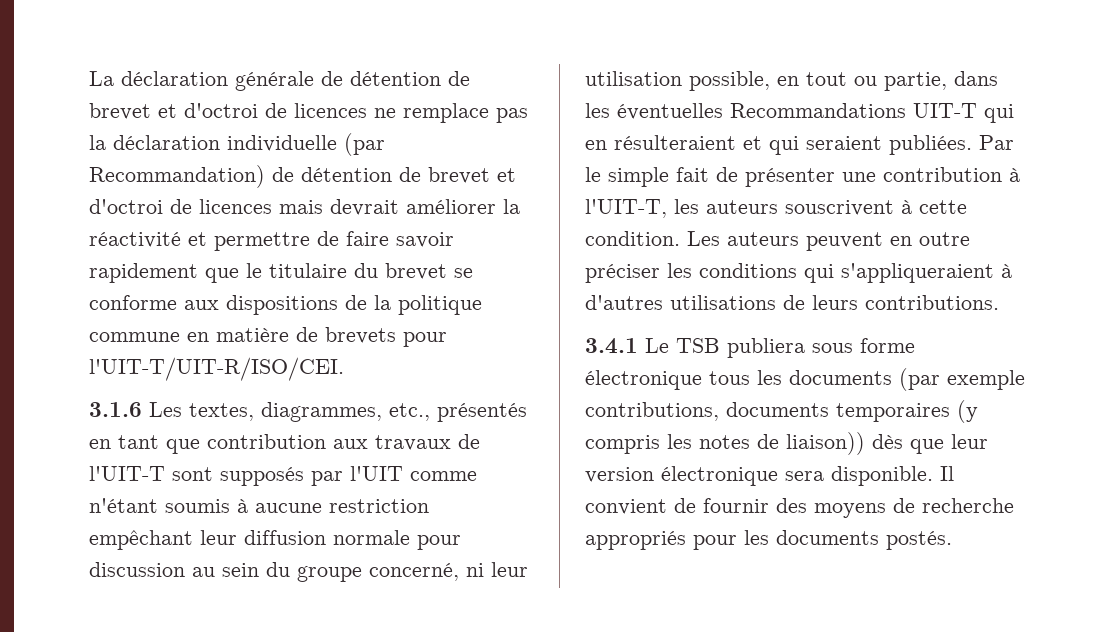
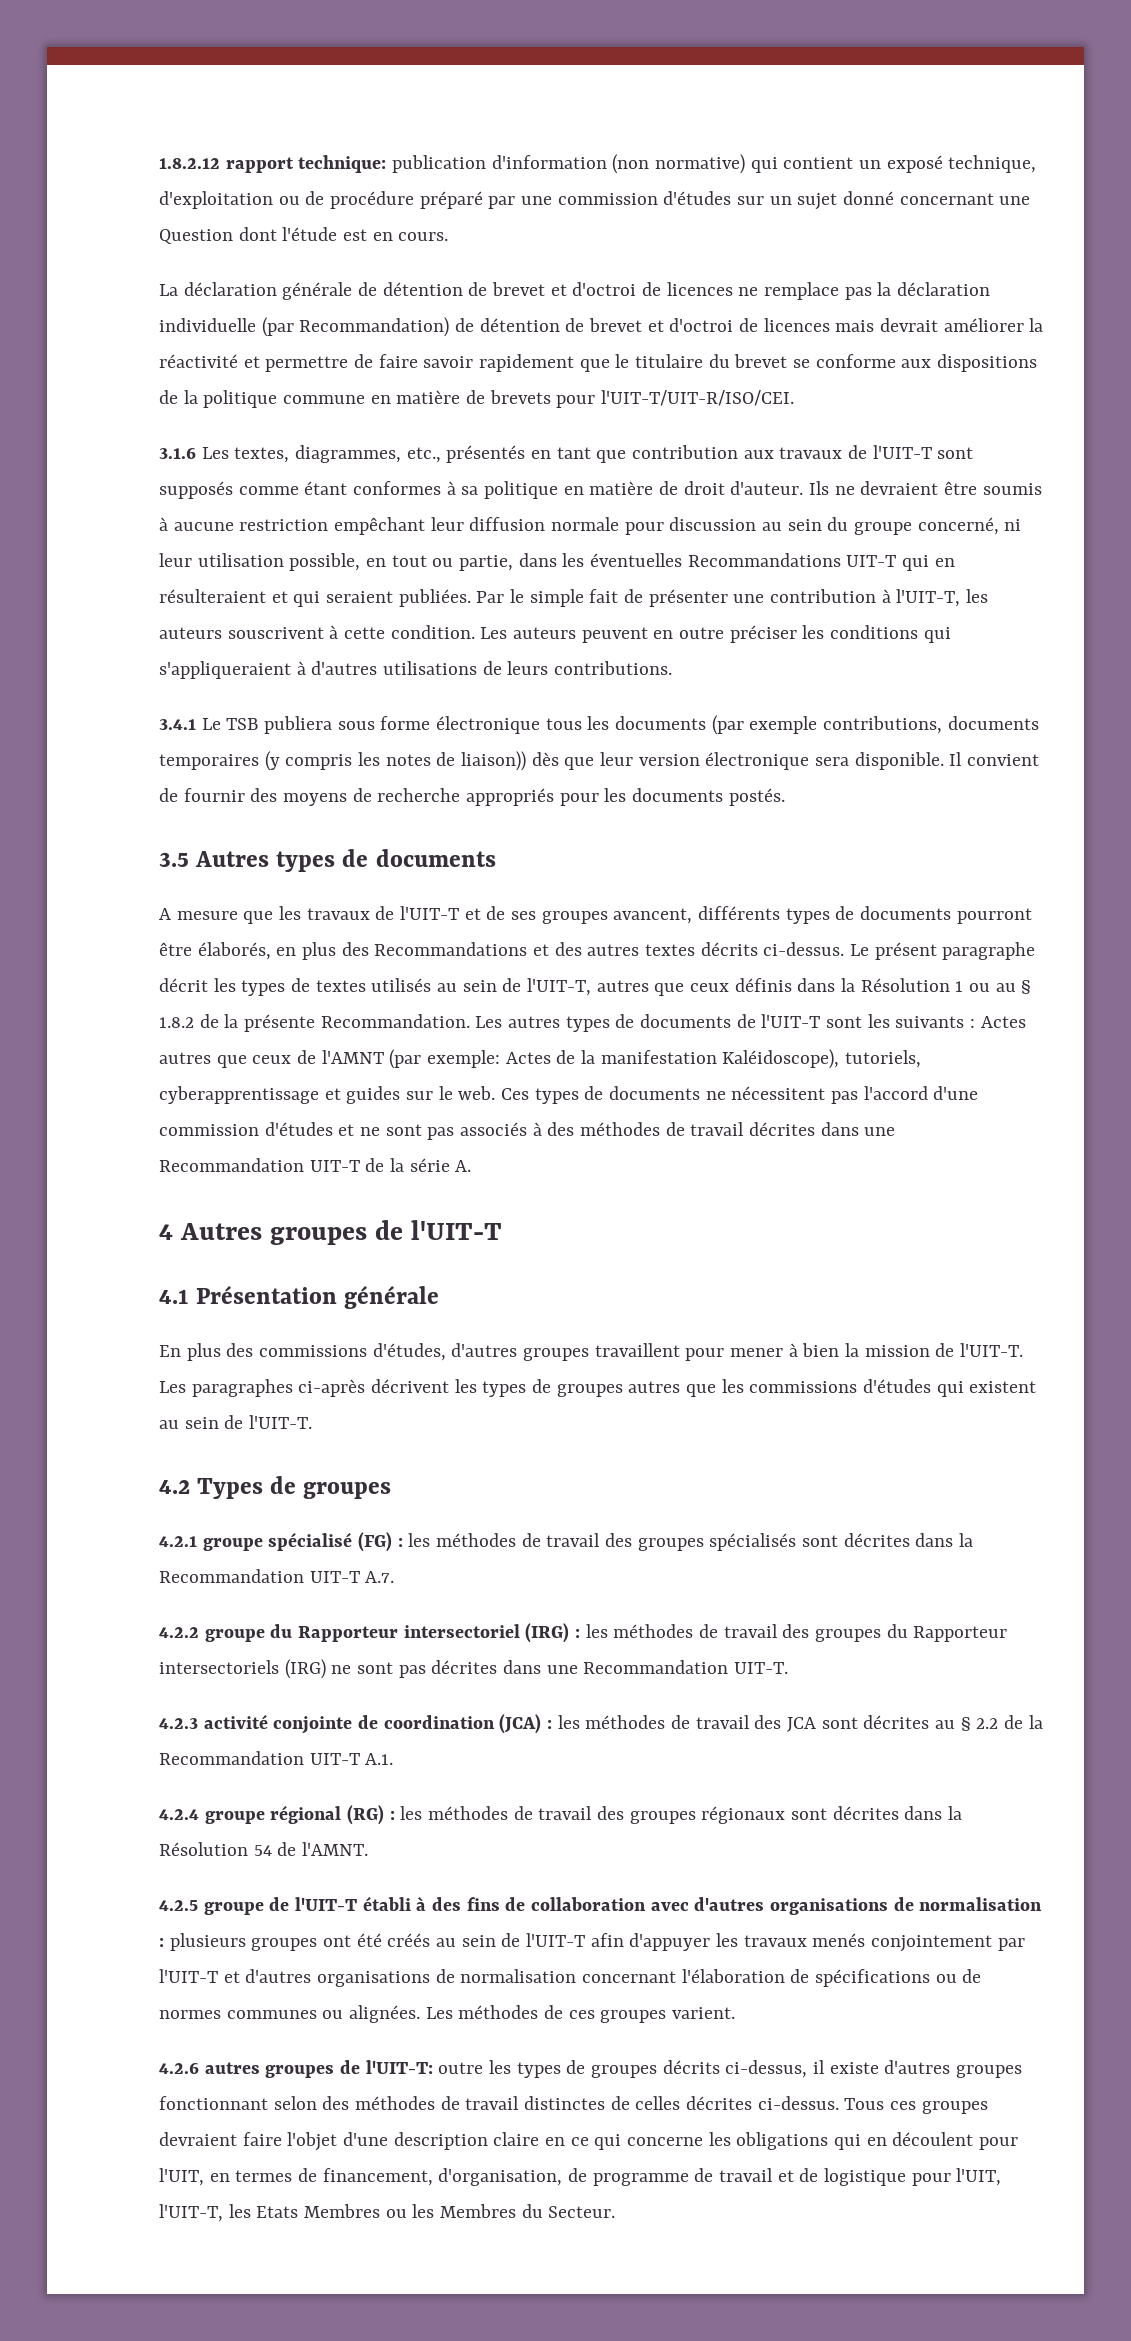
+ 1.8.2.12 rapport technique: publication d'information (non normative) qui contient un exposé technique, d'exploitation ou de procédure préparé par une commission d'études sur un sujet donné concernant une Question dont l'étude est en cours.
- 3.1.6 Les textes, diagrammes, etc., présentés en tant que contribution aux travaux de l'UIT-T sont supposés par l'UIT comme n'étant soumis à aucune restriction empêchant leur diffusion normale pour discussion au sein du groupe concerné, ni leur utilisation possible, en tout ou partie, dans les éventuelles Recommandations UIT-T qui en résulteraient et qui seraient publiées.
+ 3.1.6 Les textes, diagrammes, etc., présentés en tant que contribution aux travaux de l'UIT-T sont supposés comme étant conformes à sa politique en matière de droit d'auteur. Ils ne devraient être soumis à aucune restriction empêchant leur diffusion normale pour discussion au sein du groupe concerné, ni leur utilisation possible, en tout ou partie, dans les éventuelles Recommandations UIT-T qui en résulteraient et qui seraient publiées.
+ 3.5 Autres types de documents
+ A mesure que les travaux de l'UIT-T et de ses groupes avancent, différents types de documents pourront être élaborés, en plus des Recommandations et des autres textes décrits ci-dessus. Le présent paragraphe décrit les types de textes utilisés au sein de l'UIT-T, autres que ceux définis dans la Résolution 1 ou au § 1.8.2 de la présente Recommandation. Les autres types de documents de l'UIT-T sont les suivants : Actes autres que ceux de l'AMNT (par exemple: Actes de la manifestation Kaléidoscope), tutoriels, cyberapprentissage et guides sur le web. Ces types de documents ne nécessitent pas l'accord d'une commission d'études et ne sont pas associés à des méthodes de travail décrites dans une Recommandation UIT-T de la série A.
+ 4 Autres groupes de l'UIT-T
+ 4.1 Présentation générale
+ En plus des commissions d'études, d'autres groupes travaillent pour mener à bien la mission de l'UIT-T. Les paragraphes ci-après décrivent les types de groupes autres que les commissions d'études qui existent au sein de l'UIT-T.
+ 4.2 Types de groupes
+ 4.2.1 groupe spécialisé (FG) : les méthodes de travail des groupes spécialisés sont décrites dans la Recommandation UIT-T A.7.
+ 4.2.2 groupe du Rapporteur intersectoriel (IRG) : les méthodes de travail des groupes du Rapporteur intersectoriels (IRG) ne sont pas décrites dans une Recommandation UIT-T.
+ 4.2.3 activité conjointe de coordination (JCA) : les méthodes de travail des JCA sont décrites au § 2.2 de la Recommandation UIT-T A.1.
+ 4.2.4 groupe régional (RG) : les méthodes de travail des groupes régionaux sont décrites dans la Résolution 54 de l'AMNT.
+ 4.2.5 groupe de l'UIT-T établi à des fins de collaboration avec d'autres organisations de normalisation : plusieurs groupes ont été créés au sein de l'UIT-T afin d'appuyer les travaux menés conjointement par l'UIT-T et d'autres organisations de normalisation concernant l'élaboration de spécifications ou de normes communes ou alignées. Les méthodes de ces groupes varient.
+ 4.2.6 autres groupes de l'UIT-T: outre les types de groupes décrits ci-dessus, il existe d'autres groupes fonctionnant selon des méthodes de travail distinctes de celles décrites ci-dessus. Tous ces groupes devraient faire l'objet d'une description claire en ce qui concerne les obligations qui en découlent pour l'UIT, en termes de financement, d'organisation, de programme de travail et de logistique pour l'UIT, l'UIT-T, les Etats Membres ou les Membres du Secteur.

